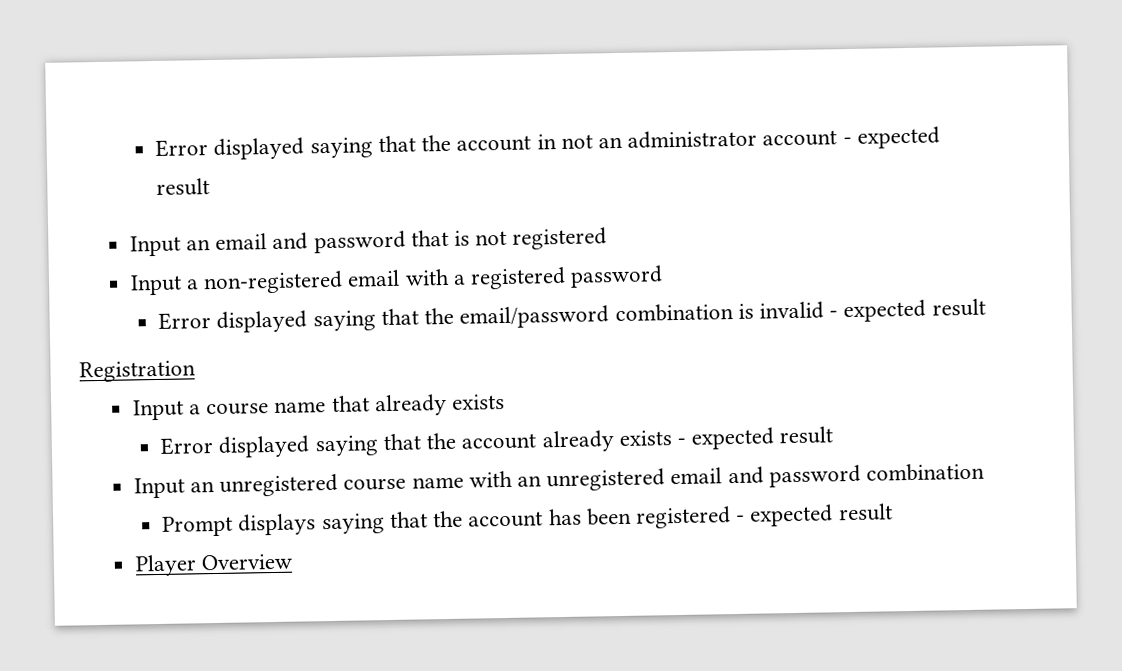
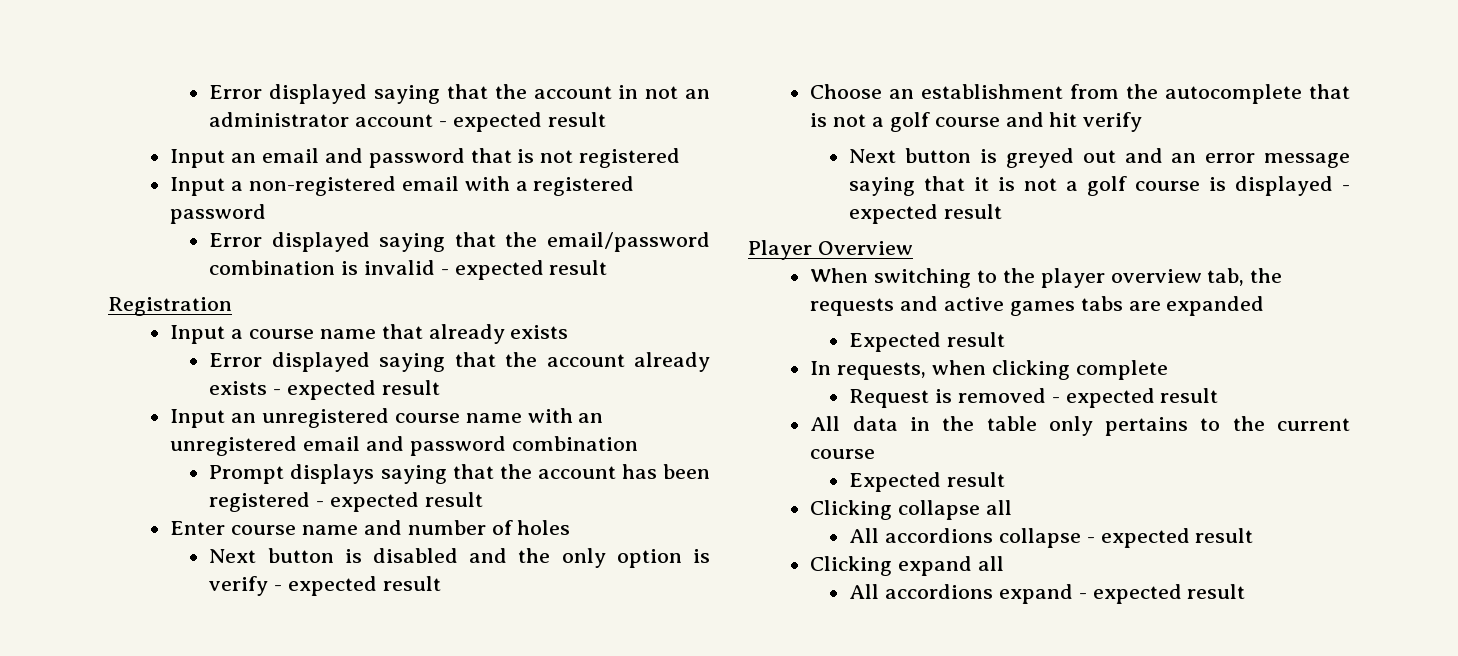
+ Enter course name and number of holes
+ Next button is disabled and the only option is verify - expected result
+ Choose an establishment from the autocomplete that is not a golf course and hit verify
+ Next button is greyed out and an error message saying that it is not a golf course is displayed - expected result
  Player Overview
+ When switching to the player overview tab, the requests and active games tabs are expanded
+ Expected result
+ In requests, when clicking complete
+ Request is removed - expected result
+ All data in the table only pertains to the current course
+ Expected result
+ Clicking collapse all
+ All accordions collapse - expected result
+ Clicking expand all
+ All accordions expand - expected result

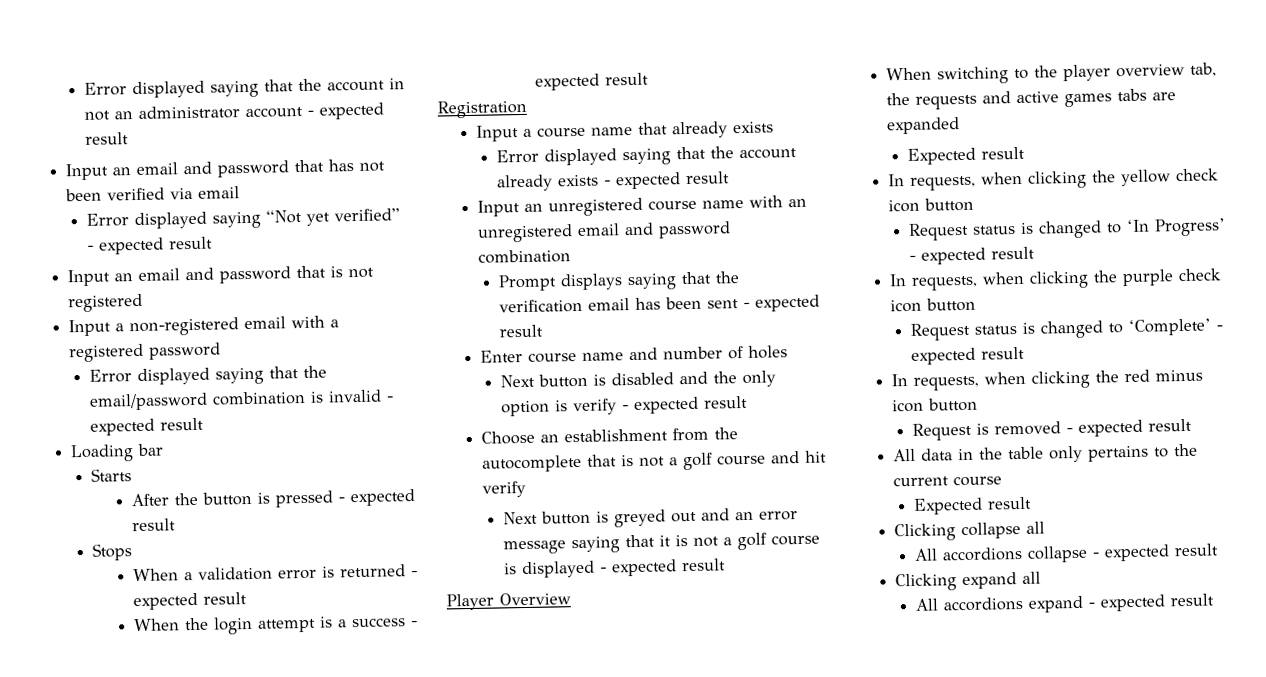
+ Input an email and password that has not been verified via email
+ Error displayed saying “Not yet verified” - expected result
+ Loading bar
+ Starts
+ After the button is pressed - expected result
+ Stops
+ When a validation error is returned - expected result
+ When the login attempt is a success - expected result
- Prompt displays saying that the account has been registered - expected result
+ Prompt displays saying that the verification email has been sent - expected result
- In requests, when clicking complete
+ In requests, when clicking the yellow check icon button
+ Request status is changed to ‘In Progress’ - expected result
+ In requests, when clicking the purple check icon button
+ Request status is changed to ‘Complete’ - expected result
+ In requests, when clicking the red minus icon button

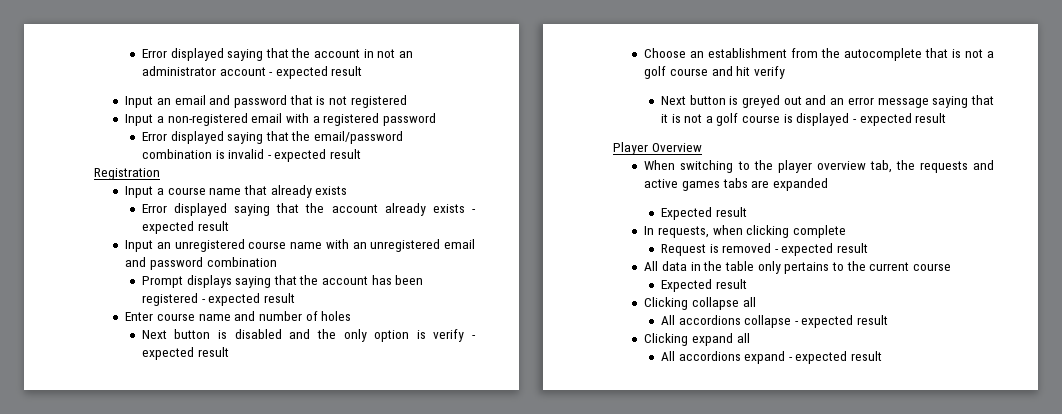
- Input an email and password that has not been verified via email
- Error displayed saying “Not yet verified” - expected result
- Loading bar
- Starts
- After the button is pressed - expected result
- Stops
- When a validation error is returned - expected result
- When the login attempt is a success - expected result
- Prompt displays saying that the verification email has been sent - expected result
+ Prompt displays saying that the account has been registered - expected result
- In requests, when clicking the yellow check icon button
- Request status is changed to ‘In Progress’ - expected result
- In requests, when clicking the purple check icon button
- Request status is changed to ‘Complete’ - expected result
- In requests, when clicking the red minus icon button
+ In requests, when clicking complete

